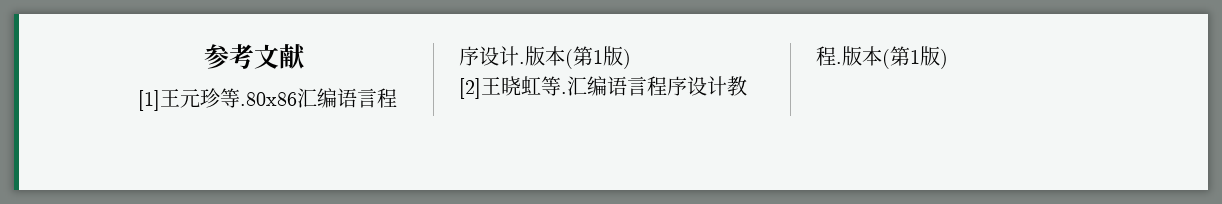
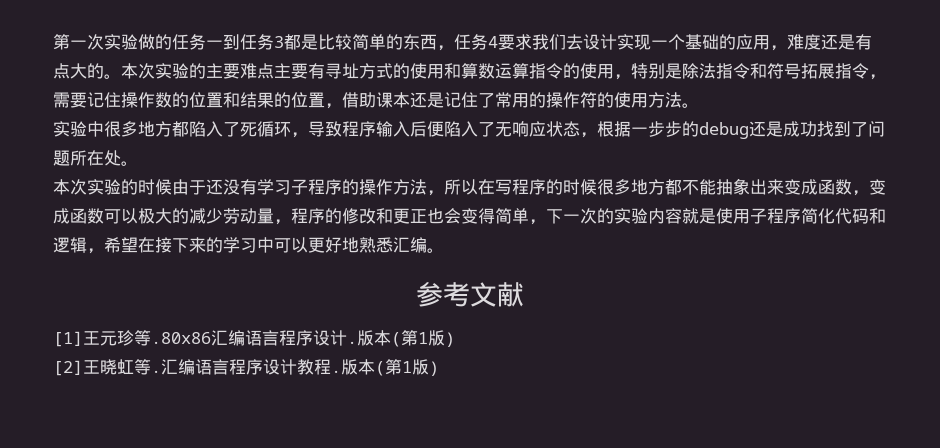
+ 第一次实验做的任务一到任务3都是比较简单的东西，任务4要求我们去设计实现一个基础的应用，难度还是有点大的。本次实验的主要难点主要有寻址方式的使用和算数运算指令的使用，特别是除法指令和符号拓展指令，需要记住操作数的位置和结果的位置，借助课本还是记住了常用的操作符的使用方法。
+ 实验中很多地方都陷入了死循环，导致程序输入后便陷入了无响应状态，根据一步步的debug还是成功找到了问题所在处。
+ 本次实验的时候由于还没有学习子程序的操作方法，所以在写程序的时候很多地方都不能抽象出来变成函数，变成函数可以极大的减少劳动量，程序的修改和更正也会变得简单，下一次的实验内容就是使用子程序简化代码和逻辑，希望在接下来的学习中可以更好地熟悉汇编。

